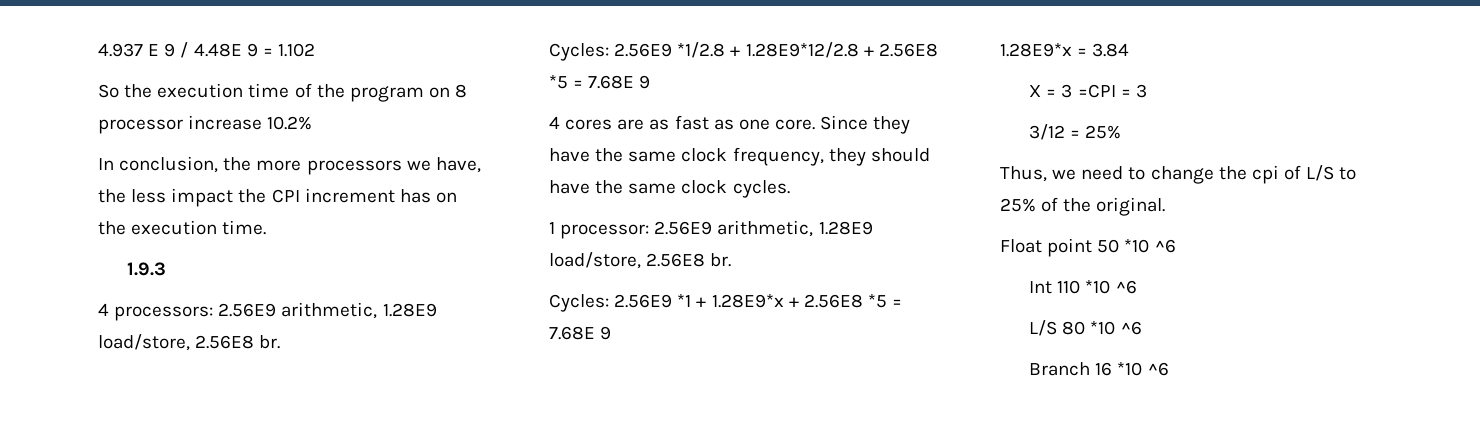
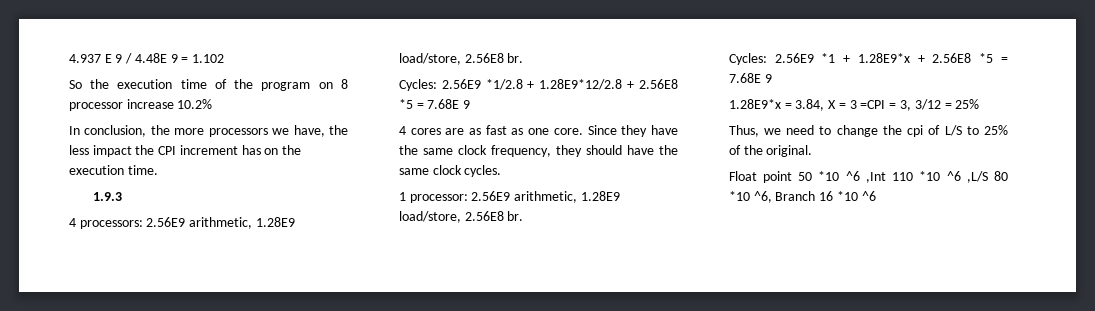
- 1.28E9*x = 3.84
- X = 3 =CPI = 3
- 3/12 = 25%
+ 1.28E9*x = 3.84, X = 3 =CPI = 3, 3/12 = 25%
- Float point 50 *10 ^6
- Int 110 *10 ^6
- L/S 80 *10 ^6
- Branch 16 *10 ^6
+ Float point 50 *10 ^6 ,Int 110 *10 ^6 ,L/S 80 *10 ^6, Branch 16 *10 ^6

